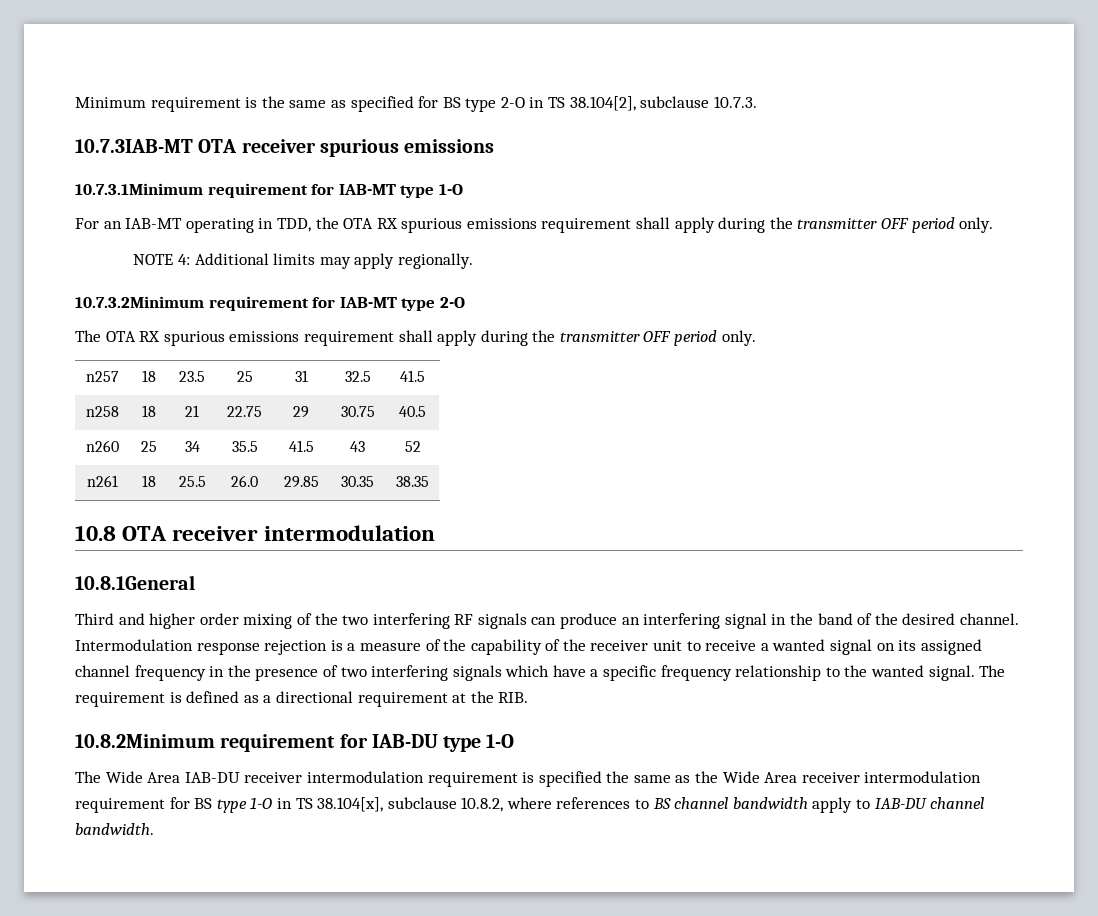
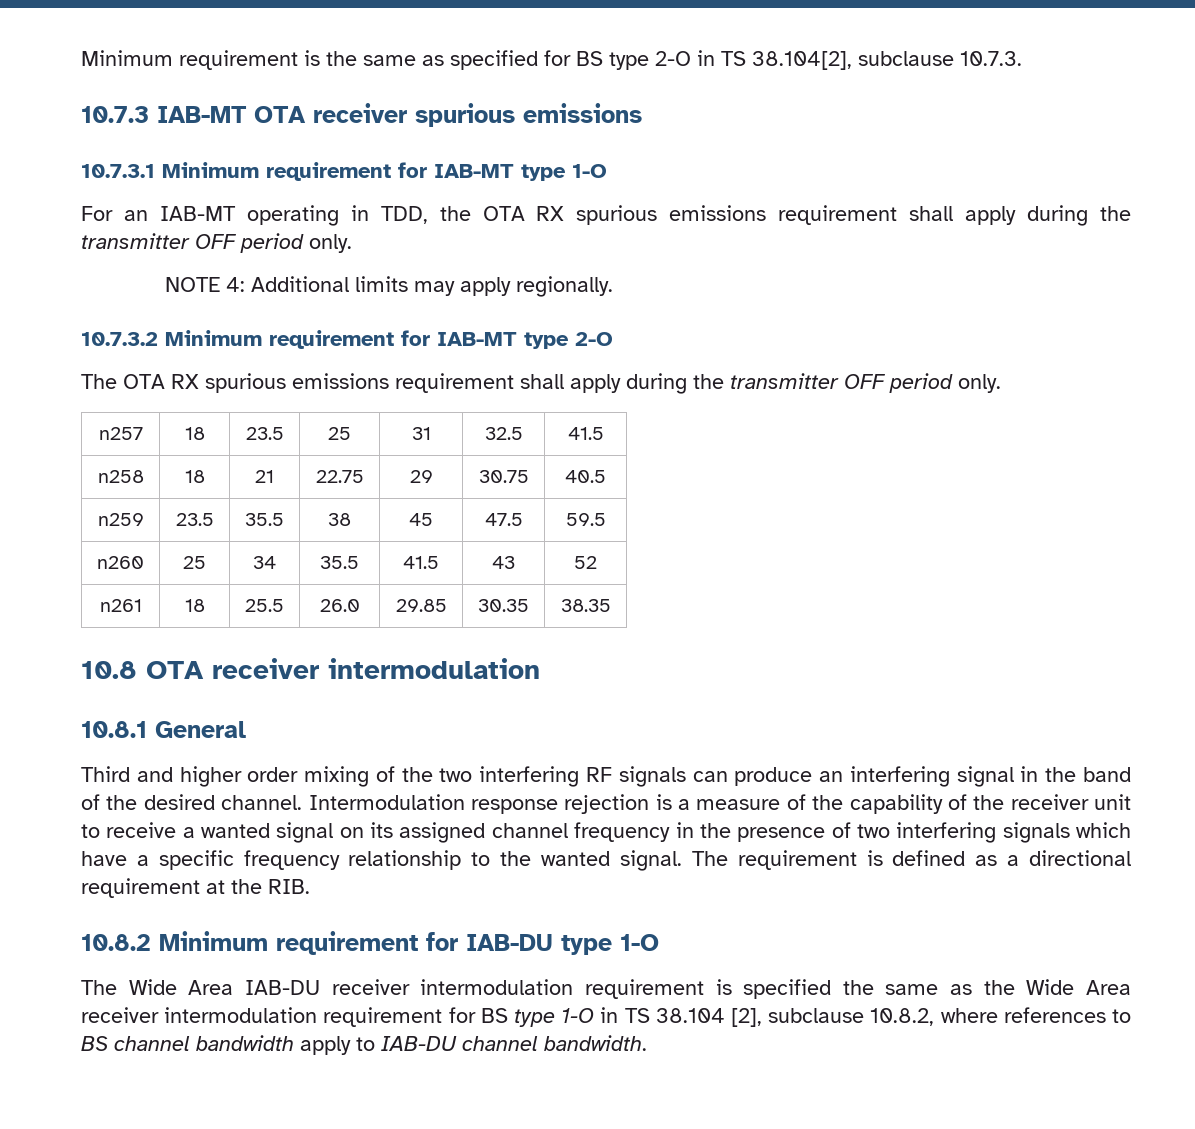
- 10.7.3IAB-MT OTA receiver spurious emissions
+ 10.7.3 IAB-MT OTA receiver spurious emissions
- 10.7.3.1Minimum requirement for IAB-MT type 1-O
+ 10.7.3.1 Minimum requirement for IAB-MT type 1-O
- 10.7.3.2Minimum requirement for IAB-MT type 2-O
+ 10.7.3.2 Minimum requirement for IAB-MT type 2-O
+ n259 | 23.5 | 35.5 | 38 | 45 | 47.5 | 59.5
- 10.8.1General
+ 10.8.1 General
- 10.8.2Minimum requirement for IAB-DU type 1-O
+ 10.8.2 Minimum requirement for IAB-DU type 1-O
- The Wide Area IAB-DU receiver intermodulation requirement is specified the same as the Wide Area receiver intermodulation requirement for BS type 1-O in TS 38.104[x], subclause 10.8.2, where references to BS channel bandwidth apply to IAB-DU channel bandwidth.
+ The Wide Area IAB-DU receiver intermodulation requirement is specified the same as the Wide Area receiver intermodulation requirement for BS type 1-O in TS 38.104 [2], subclause 10.8.2, where references to BS channel bandwidth apply to IAB-DU channel bandwidth.

